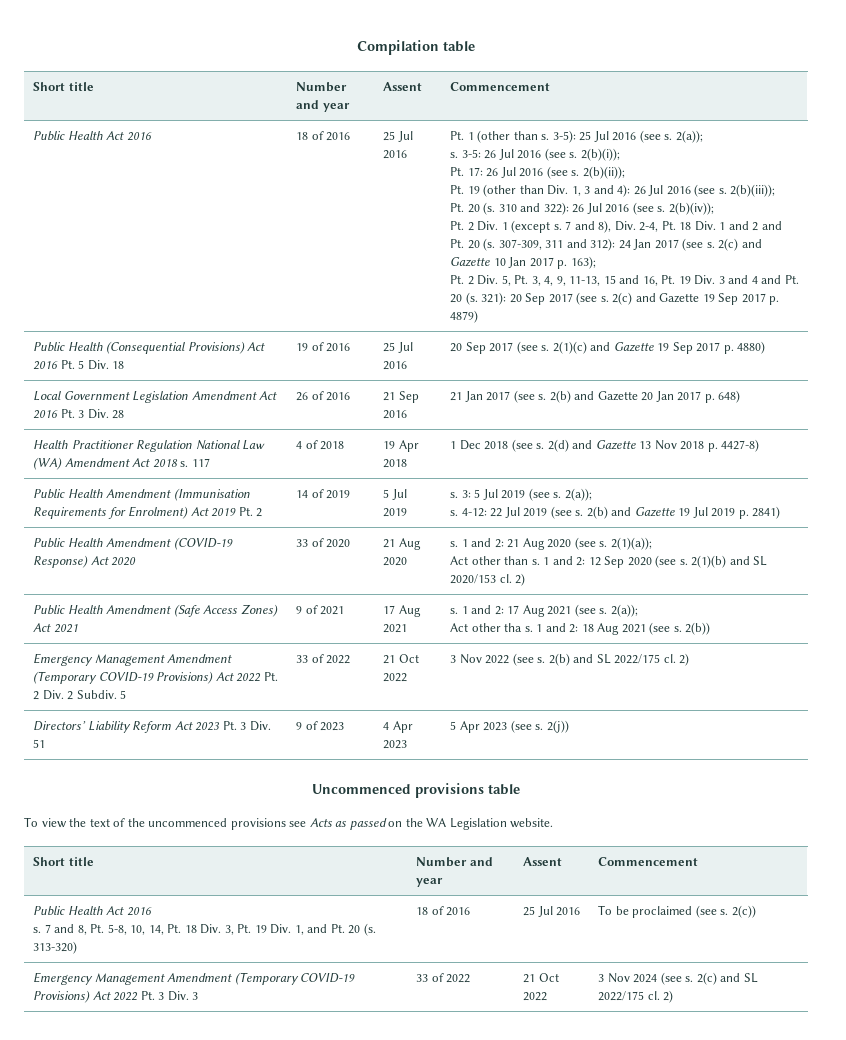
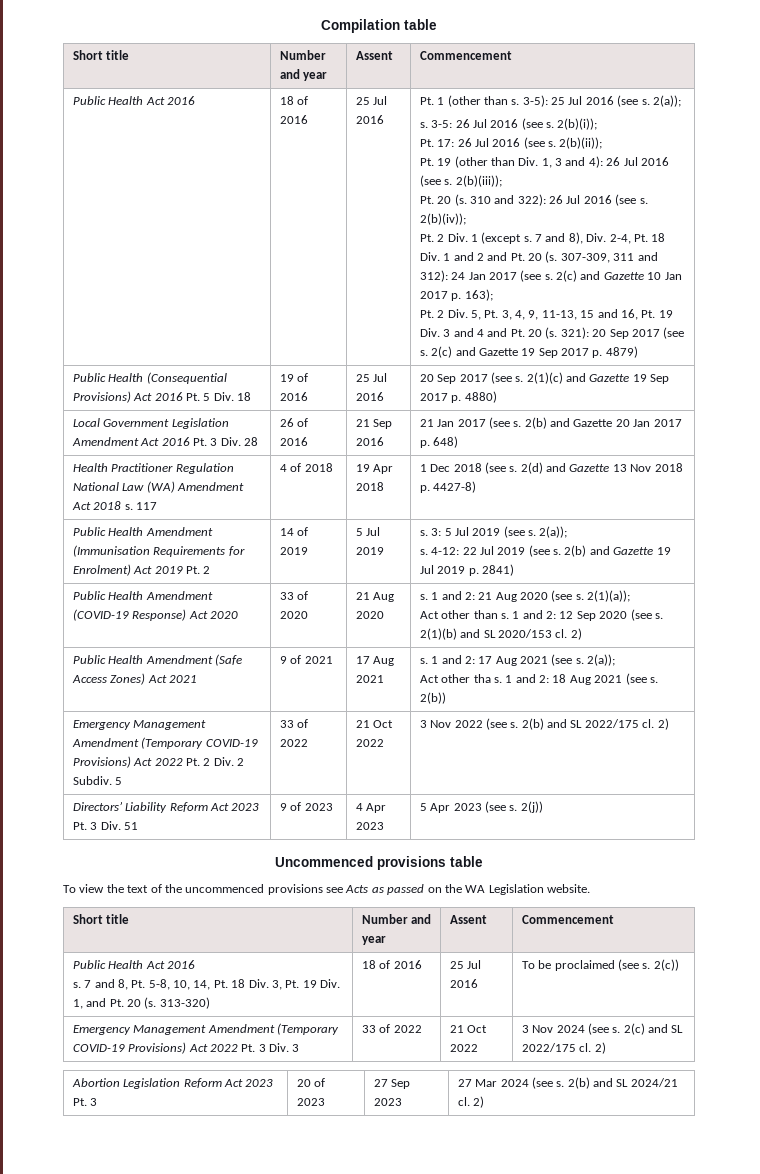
+ Abortion Legislation Reform Act 2023 Pt. 3 | 20 of 2023 | 27 Sep 2023 | 27 Mar 2024 (see s. 2(b) and SL 2024/21 cl. 2)

